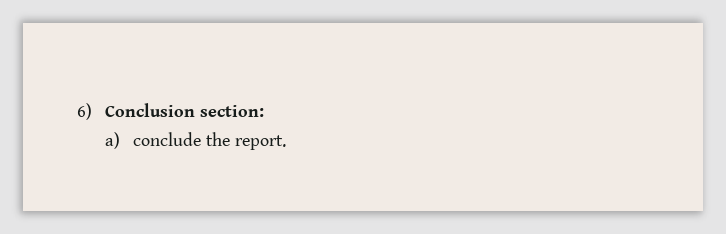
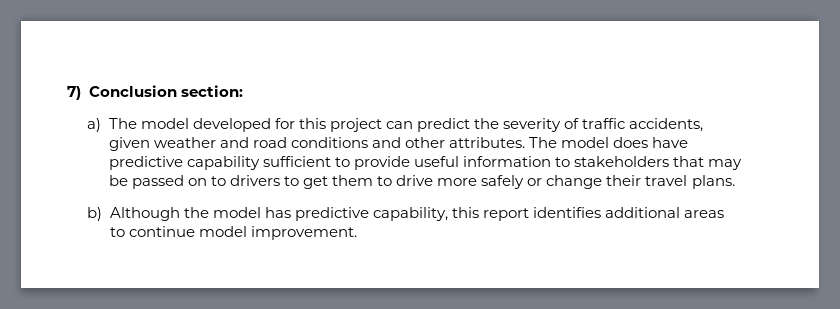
- 6) Conclusion section:
+ 7) Conclusion section:
- a) conclude the report.
+ a) The model developed for this project can predict the severity of traffic accidents, given weather and road conditions and other attributes. The model does have predictive capability sufficient to provide useful information to stakeholders that may be passed on to drivers to get them to drive more safely or change their travel plans.
+ b) Although the model has predictive capability, this report identifies additional areas to continue model improvement.

